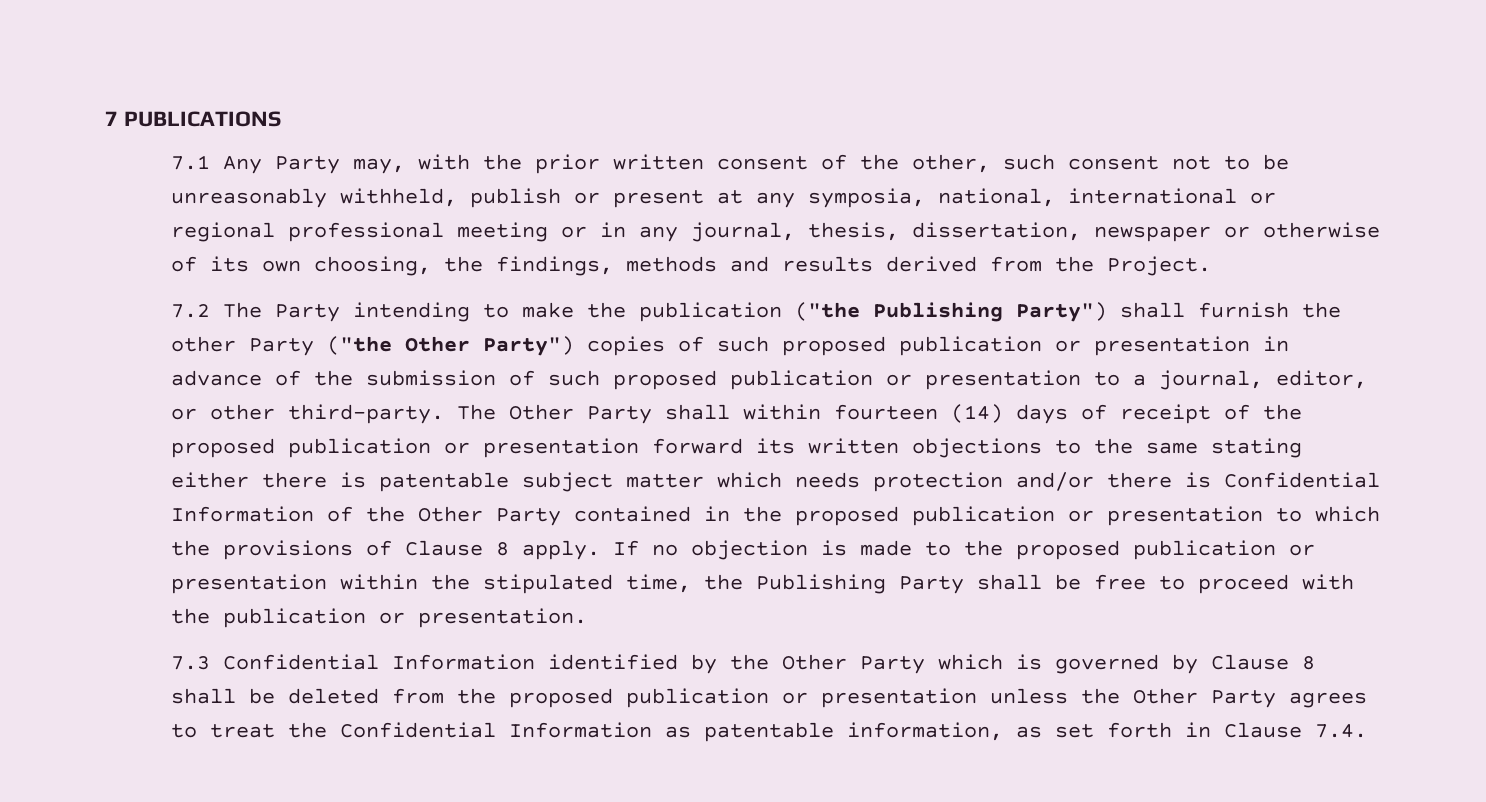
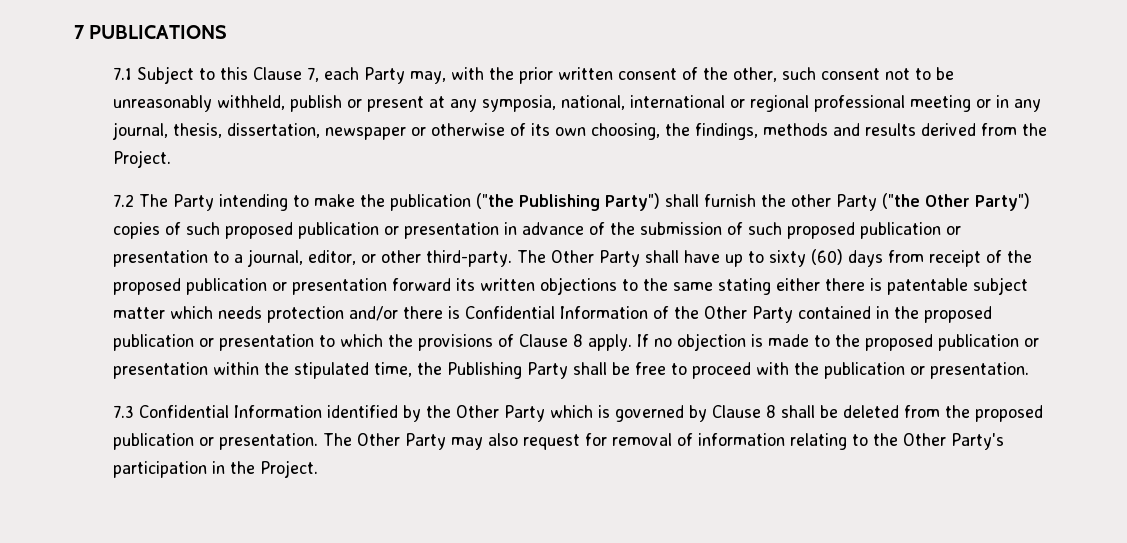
- 7.1 Any Party may, with the prior written consent of the other, such consent not to be unreasonably withheld, publish or present at any symposia, national, international or regional professional meeting or in any journal, thesis, dissertation, newspaper or otherwise of its own choosing, the findings, methods and results derived from the Project.
+ 7.1 Subject to this Clause 7, each Party may, with the prior written consent of the other, such consent not to be unreasonably withheld, publish or present at any symposia, national, international or regional professional meeting or in any journal, thesis, dissertation, newspaper or otherwise of its own choosing, the findings, methods and results derived from the Project.
- The Other Party shall within fourteen (14) days of receipt of the proposed publication or presentation forward its written objections to the same stating either there is patentable subject matter which needs protection and/or there is Confidential Information of the Other Party contained in the proposed publication or presentation to which the provisions of Clause 8 apply.
+ The Other Party shall have up to sixty (60) days from receipt of the proposed publication or presentation forward its written objections to the same stating either there is patentable subject matter which needs protection and/or there is Confidential Information of the Other Party contained in the proposed publication or presentation to which the provisions of Clause 8 apply.
- 7.3 Confidential Information identified by the Other Party which is governed by Clause 8 shall be deleted from the proposed publication or presentation unless the Other Party agrees to treat the Confidential Information as patentable information, as set forth in Clause 7.4.
+ 7.3 Confidential Information identified by the Other Party which is governed by Clause 8 shall be deleted from the proposed publication or presentation. The Other Party may also request for removal of information relating to the Other Party's participation in the Project.

